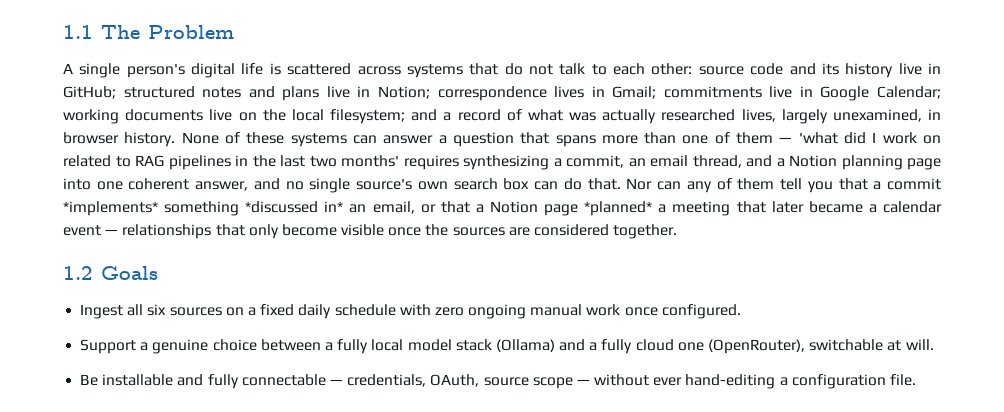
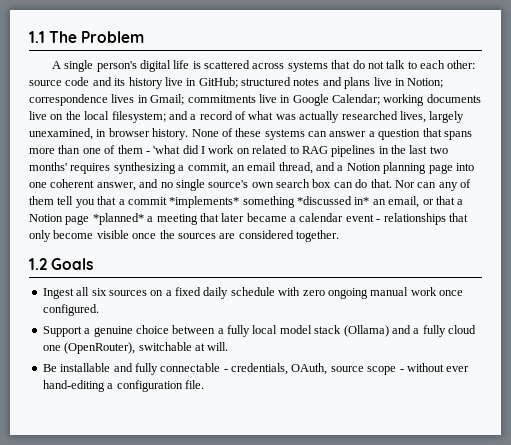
- None of these systems can answer a question that spans more than one of them — 'what did I work on related to RAG pipelines in the last two months' requires synthesizing a commit, an email thread, and a Notion planning page into one coherent answer, and no single source's own search box can do that.
+ None of these systems can answer a question that spans more than one of them - 'what did I work on related to RAG pipelines in the last two months' requires synthesizing a commit, an email thread, and a Notion planning page into one coherent answer, and no single source's own search box can do that.
- Nor can any of them tell you that a commit *implements* something *discussed in* an email, or that a Notion page *planned* a meeting that later became a calendar event — relationships that only become visible once the sources are considered together.
+ Nor can any of them tell you that a commit *implements* something *discussed in* an email, or that a Notion page *planned* a meeting that later became a calendar event - relationships that only become visible once the sources are considered together.
- Be installable and fully connectable — credentials, OAuth, source scope — without ever hand-editing a configuration file.
+ Be installable and fully connectable - credentials, OAuth, source scope - without ever hand-editing a configuration file.

